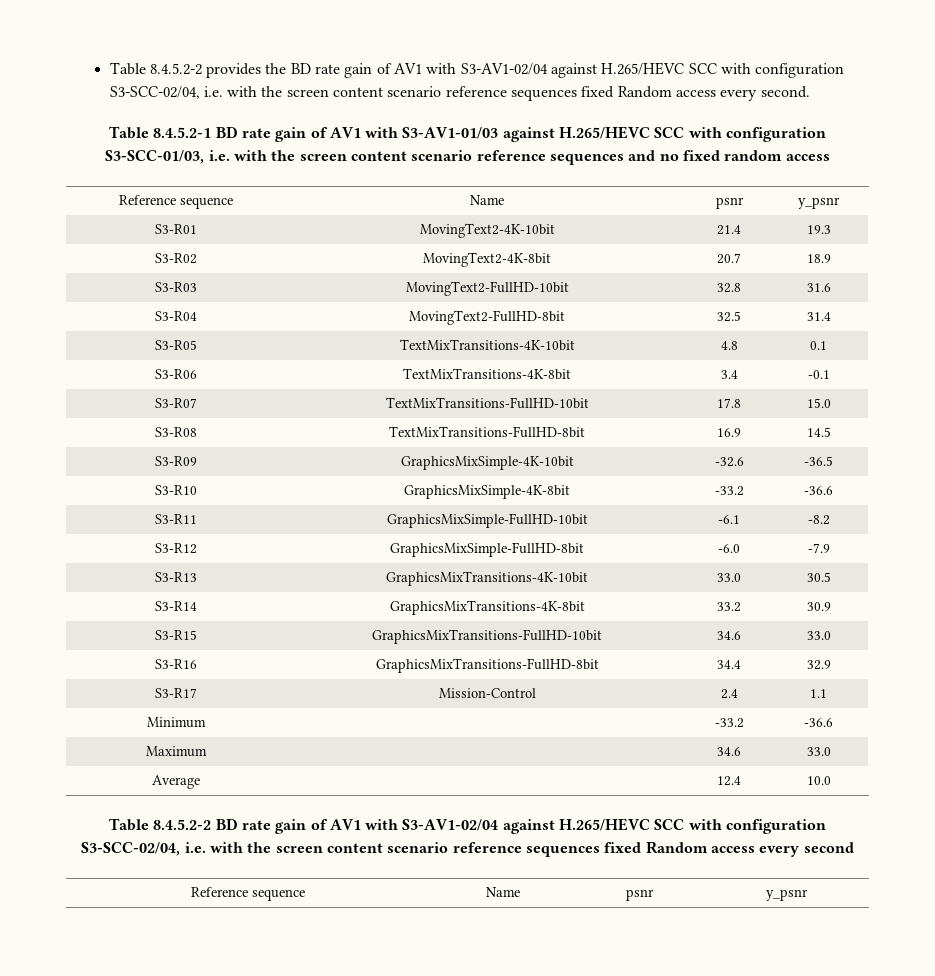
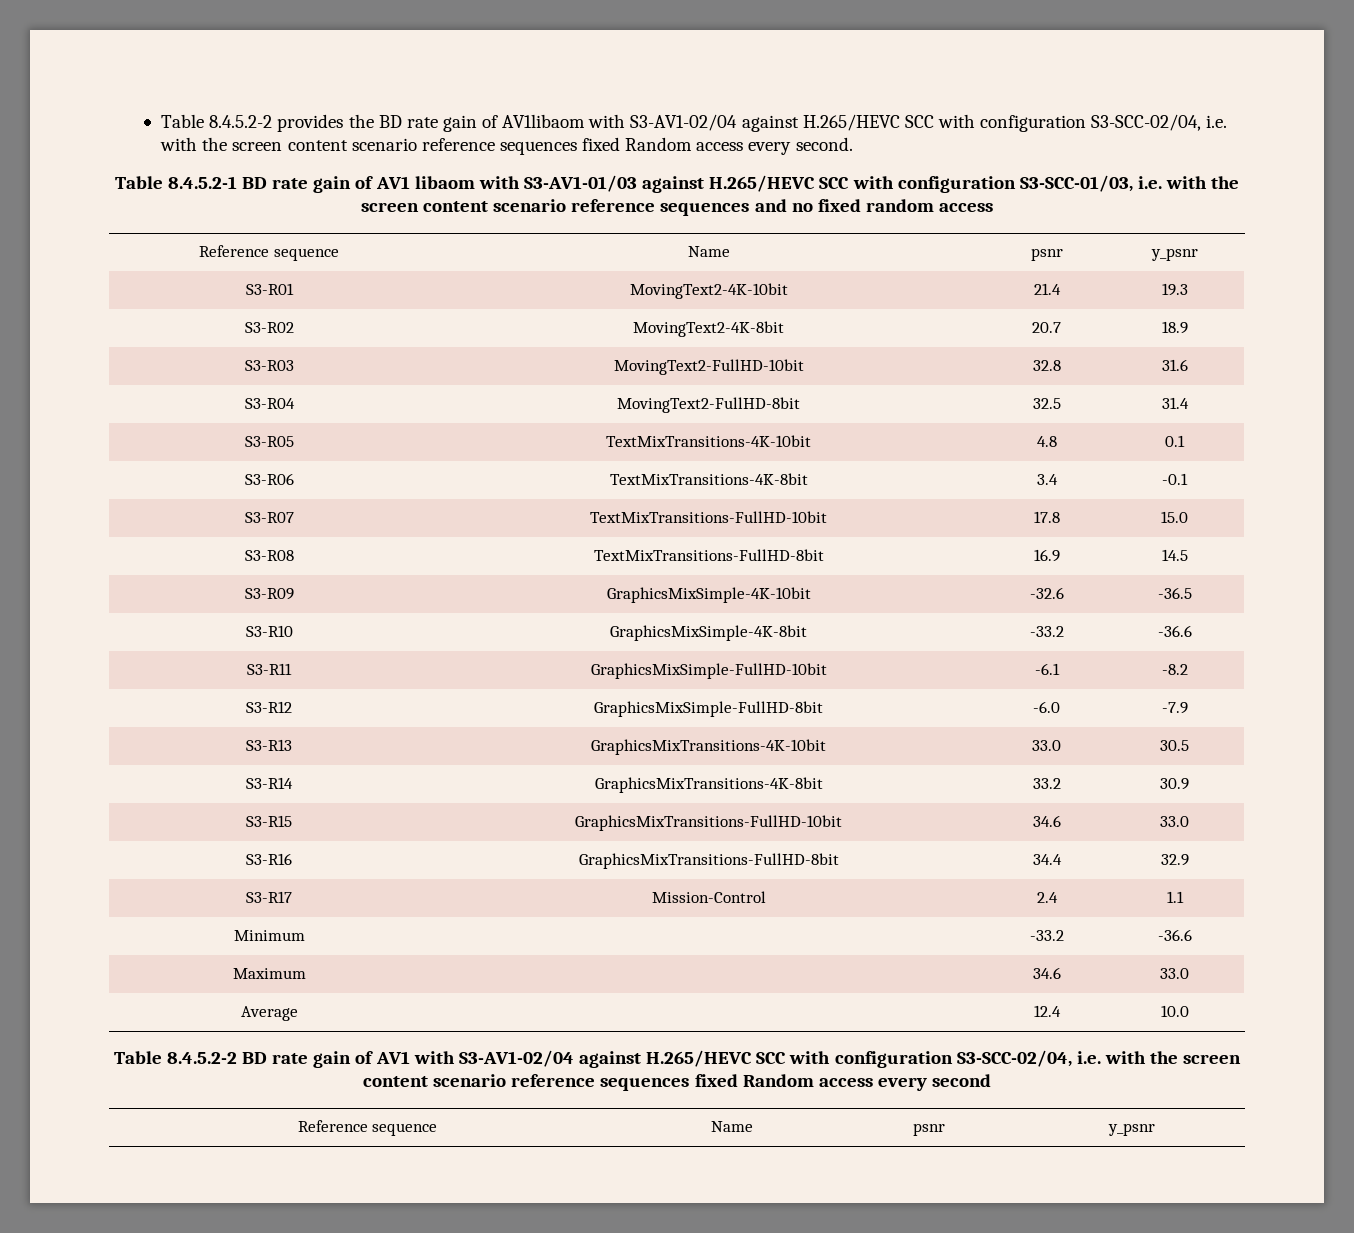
- Table 8.4.5.2-2 provides the BD rate gain of AV1 with S3-AV1-02/04 against H.265/HEVC SCC with configuration S3-SCC-02/04, i.e. with the screen content scenario reference sequences fixed Random access every second.
+ Table 8.4.5.2-2 provides the BD rate gain of AV1libaom with S3-AV1-02/04 against H.265/HEVC SCC with configuration S3-SCC-02/04, i.e. with the screen content scenario reference sequences fixed Random access every second.
- Table 8.4.5.2-1 BD rate gain of AV1 with S3-AV1-01/03 against H.265/HEVC SCC with configuration S3-SCC-01/03, i.e. with the screen content scenario reference sequences and no fixed random access
+ Table 8.4.5.2-1 BD rate gain of AV1 libaom with S3-AV1-01/03 against H.265/HEVC SCC with configuration S3-SCC-01/03, i.e. with the screen content scenario reference sequences and no fixed random access

